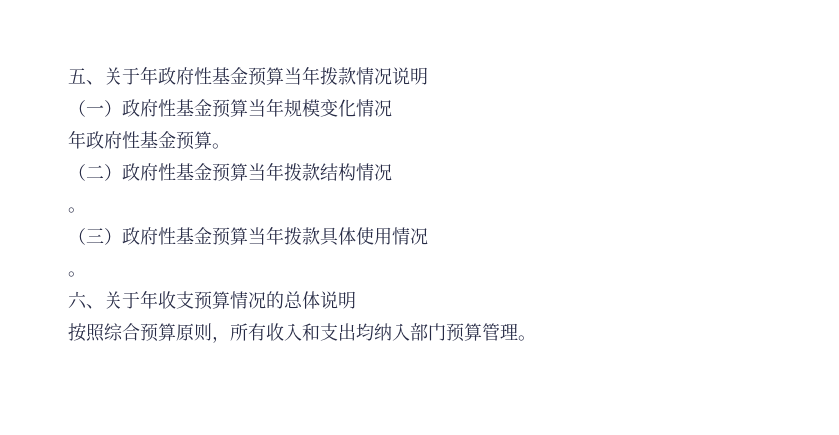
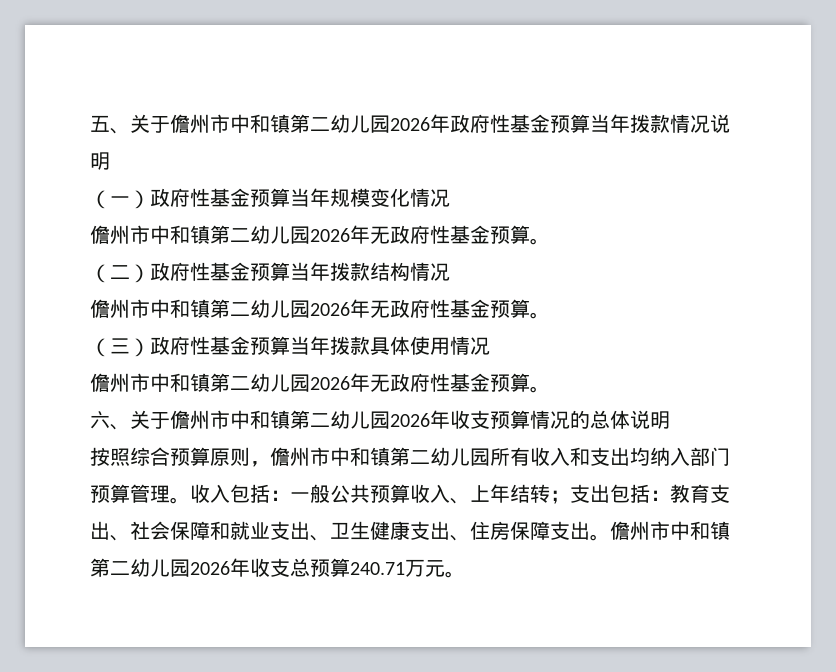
- 五、关于年政府性基金预算当年拨款情况说明
+ 五、关于儋州市中和镇第二幼儿园2026年政府性基金预算当年拨款情况说明
  （一）政府性基金预算当年规模变化情况
- 年政府性基金预算。
+ 儋州市中和镇第二幼儿园2026年无政府性基金预算。
  （二）政府性基金预算当年拨款结构情况
- 。
+ 儋州市中和镇第二幼儿园2026年无政府性基金预算。
  （三）政府性基金预算当年拨款具体使用情况
- 。
- 六、关于年收支预算情况的总体说明
+ 儋州市中和镇第二幼儿园2026年无政府性基金预算。
+ 六、关于儋州市中和镇第二幼儿园2026年收支预算情况的总体说明
- 按照综合预算原则，所有收入和支出均纳入部门预算管理。
+ 按照综合预算原则，儋州市中和镇第二幼儿园所有收入和支出均纳入部门预算管理。
+ 收入包括：一般公共预算收入、上年结转；支出包括：教育支出、社会保障和就业支出、卫生健康支出、住房保障支出。儋州市中和镇第二幼儿园2026年收支总预算240.71万元。

